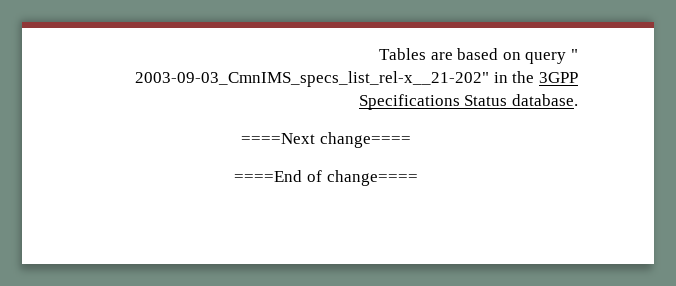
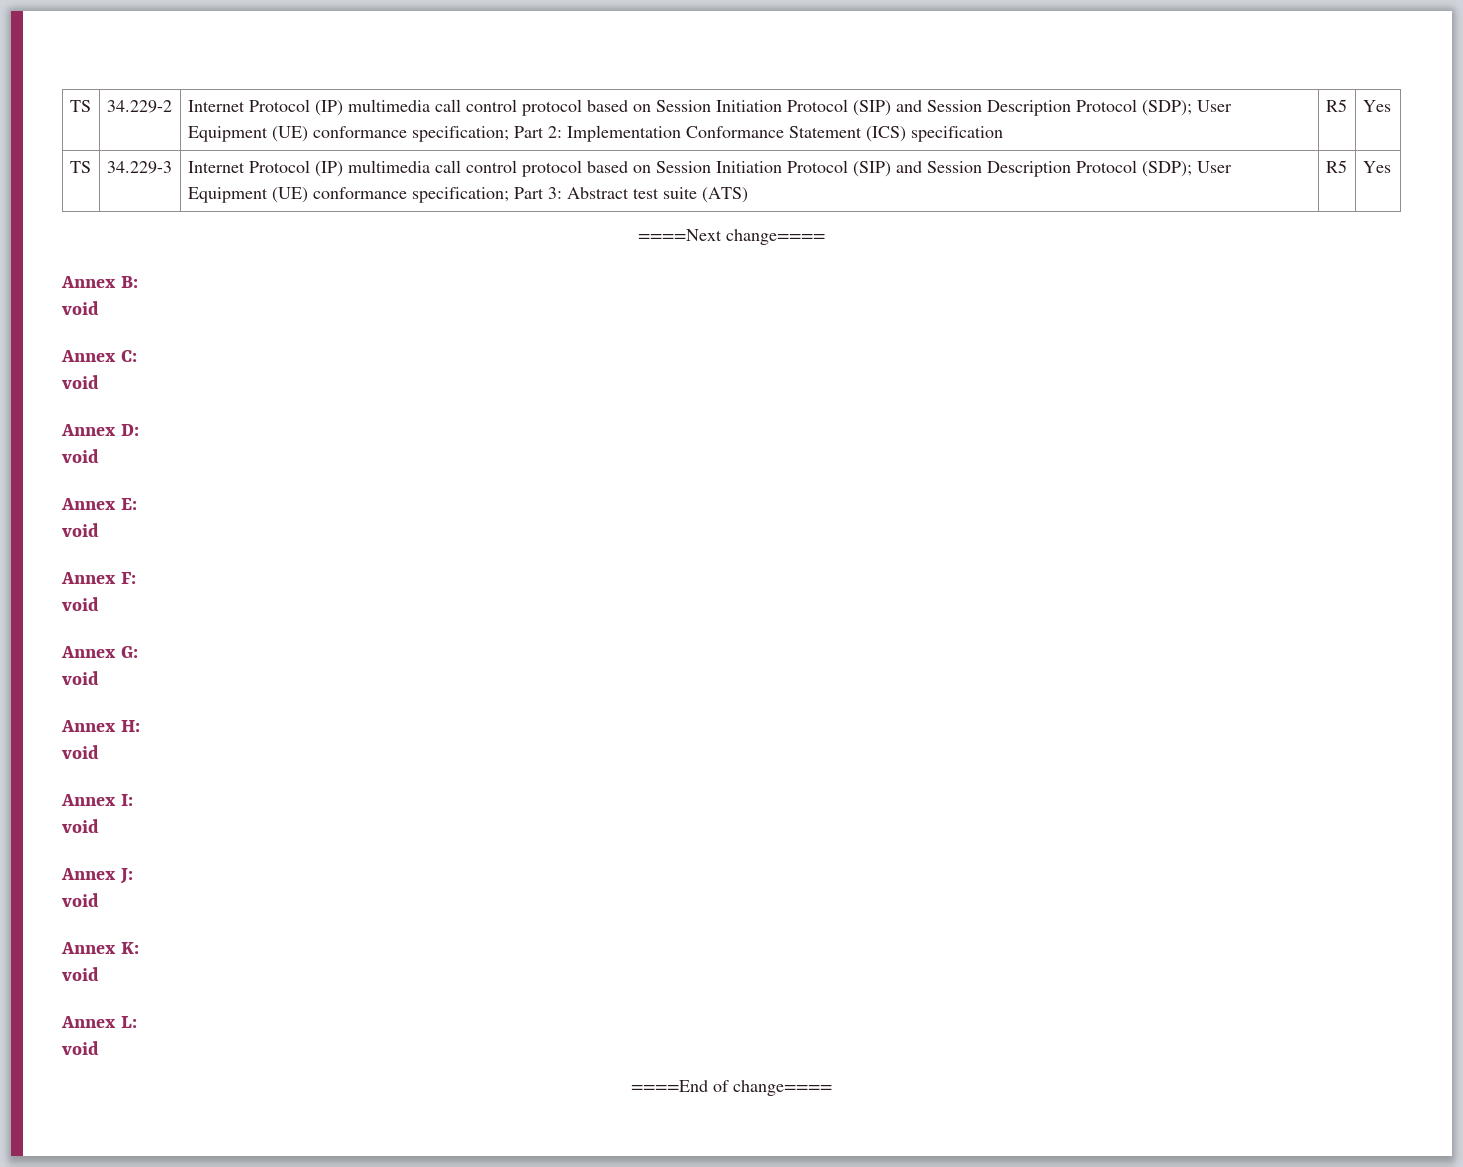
- Tables are based on query " 2003-09-03_CmnIMS_specs_list_rel-x__21-202" in the 3GPP Specifications Status database.
+ TS | 34.229-2 | Internet Protocol (IP) multimedia call control protocol based on Session Initiation Protocol (SIP) and Session Description Protocol (SDP); User Equipment (UE) conformance specification; Part 2: Implementation Conformance Statement (ICS) specification | R5 | Yes
+ TS | 34.229-3 | Internet Protocol (IP) multimedia call control protocol based on Session Initiation Protocol (SIP) and Session Description Protocol (SDP); User Equipment (UE) conformance specification; Part 3: Abstract test suite (ATS) | R5 | Yes
  ====Next change====
+ Annex B:
+ void
+ Annex C:
+ void
+ Annex D:
+ void
+ Annex E:
+ void
+ Annex F:
+ void
+ Annex G:
+ void
+ Annex H:
+ void
+ Annex I:
+ void
+ Annex J:
+ void
+ Annex K:
+ void
+ Annex L:
+ void

